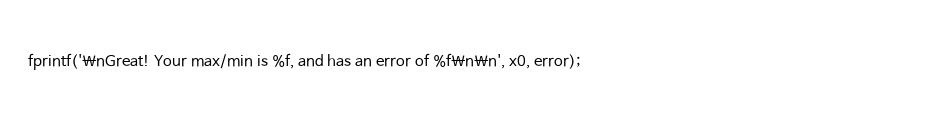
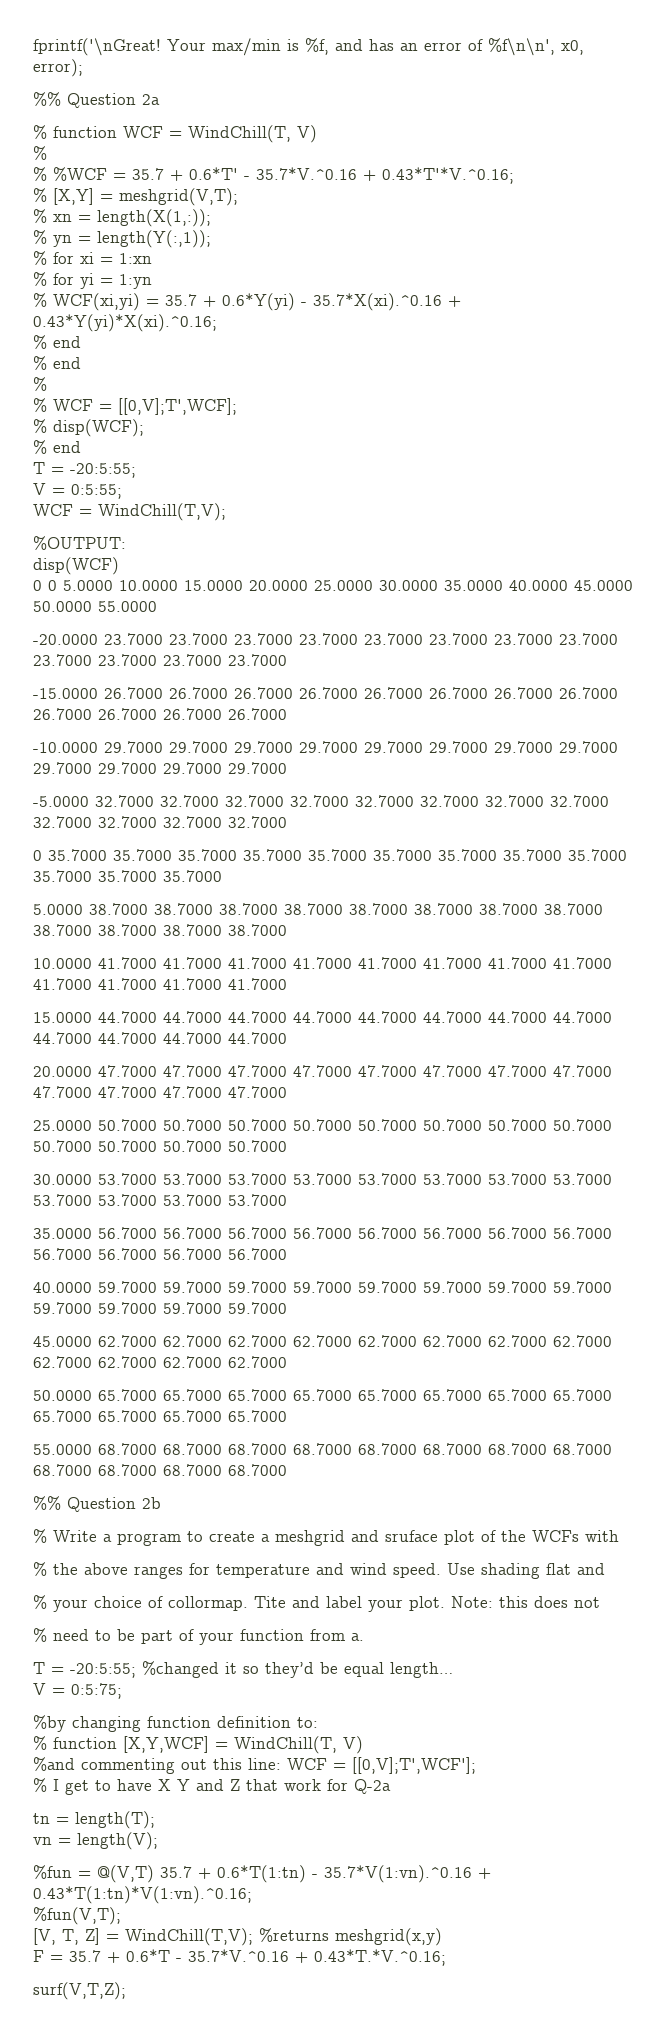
+ %% Question 2a
+ % function WCF = WindChill(T, V)
+ %
+ % %WCF = 35.7 + 0.6*T' - 35.7*V.^0.16 + 0.43*T'*V.^0.16;
+ % [X,Y] = meshgrid(V,T);
+ % xn = length(X(1,:));
+ % yn = length(Y(:,1));
+ % for xi = 1:xn
+ % for yi = 1:yn
+ % WCF(xi,yi) = 35.7 + 0.6*Y(yi) - 35.7*X(xi).^0.16 + 0.43*Y(yi)*X(xi).^0.16;
+ % end
+ % end
+ %
+ % WCF = [[0,V];T',WCF];
+ % disp(WCF);
+ % end
+ T = -20:5:55;
+ V = 0:5:55;
+ WCF = WindChill(T,V);
+ %OUTPUT:
+ disp(WCF)
+ 0 0 5.0000 10.0000 15.0000 20.0000 25.0000 30.0000 35.0000 40.0000 45.0000 50.0000 55.0000
+ -20.0000 23.7000 23.7000 23.7000 23.7000 23.7000 23.7000 23.7000 23.7000 23.7000 23.7000 23.7000 23.7000
+ -15.0000 26.7000 26.7000 26.7000 26.7000 26.7000 26.7000 26.7000 26.7000 26.7000 26.7000 26.7000 26.7000
+ -10.0000 29.7000 29.7000 29.7000 29.7000 29.7000 29.7000 29.7000 29.7000 29.7000 29.7000 29.7000 29.7000
+ -5.0000 32.7000 32.7000 32.7000 32.7000 32.7000 32.7000 32.7000 32.7000 32.7000 32.7000 32.7000 32.7000
+ 0 35.7000 35.7000 35.7000 35.7000 35.7000 35.7000 35.7000 35.7000 35.7000 35.7000 35.7000 35.7000
+ 5.0000 38.7000 38.7000 38.7000 38.7000 38.7000 38.7000 38.7000 38.7000 38.7000 38.7000 38.7000 38.7000
+ 10.0000 41.7000 41.7000 41.7000 41.7000 41.7000 41.7000 41.7000 41.7000 41.7000 41.7000 41.7000 41.7000
+ 15.0000 44.7000 44.7000 44.7000 44.7000 44.7000 44.7000 44.7000 44.7000 44.7000 44.7000 44.7000 44.7000
+ 20.0000 47.7000 47.7000 47.7000 47.7000 47.7000 47.7000 47.7000 47.7000 47.7000 47.7000 47.7000 47.7000
+ 25.0000 50.7000 50.7000 50.7000 50.7000 50.7000 50.7000 50.7000 50.7000 50.7000 50.7000 50.7000 50.7000
+ 30.0000 53.7000 53.7000 53.7000 53.7000 53.7000 53.7000 53.7000 53.7000 53.7000 53.7000 53.7000 53.7000
+ 35.0000 56.7000 56.7000 56.7000 56.7000 56.7000 56.7000 56.7000 56.7000 56.7000 56.7000 56.7000 56.7000
+ 40.0000 59.7000 59.7000 59.7000 59.7000 59.7000 59.7000 59.7000 59.7000 59.7000 59.7000 59.7000 59.7000
+ 45.0000 62.7000 62.7000 62.7000 62.7000 62.7000 62.7000 62.7000 62.7000 62.7000 62.7000 62.7000 62.7000
+ 50.0000 65.7000 65.7000 65.7000 65.7000 65.7000 65.7000 65.7000 65.7000 65.7000 65.7000 65.7000 65.7000
+ 55.0000 68.7000 68.7000 68.7000 68.7000 68.7000 68.7000 68.7000 68.7000 68.7000 68.7000 68.7000 68.7000
+ %% Question 2b
+ % Write a program to create a meshgrid and sruface plot of the WCFs with
+ % the above ranges for temperature and wind speed. Use shading flat and
+ % your choice of collormap. Tite and label your plot. Note: this does not
+ % need to be part of your function from a.
+ T = -20:5:55; %changed it so they’d be equal length…
+ V = 0:5:75;
+ %by changing function definition to:
+ % function [X,Y,WCF] = WindChill(T, V)
+ %and commenting out this line: WCF = [[0,V];T',WCF'];
+ % I get to have X Y and Z that work for Q-2a
+ tn = length(T);
+ vn = length(V);
+ %fun = @(V,T) 35.7 + 0.6*T(1:tn) - 35.7*V(1:vn).^0.16 + 0.43*T(1:tn)*V(1:vn).^0.16;
+ %fun(V,T);
+ [V, T, Z] = WindChill(T,V); %returns meshgrid(x,y)
+ F = 35.7 + 0.6*T - 35.7*V.^0.16 + 0.43*T.*V.^0.16;
+ surf(V,T,Z);

